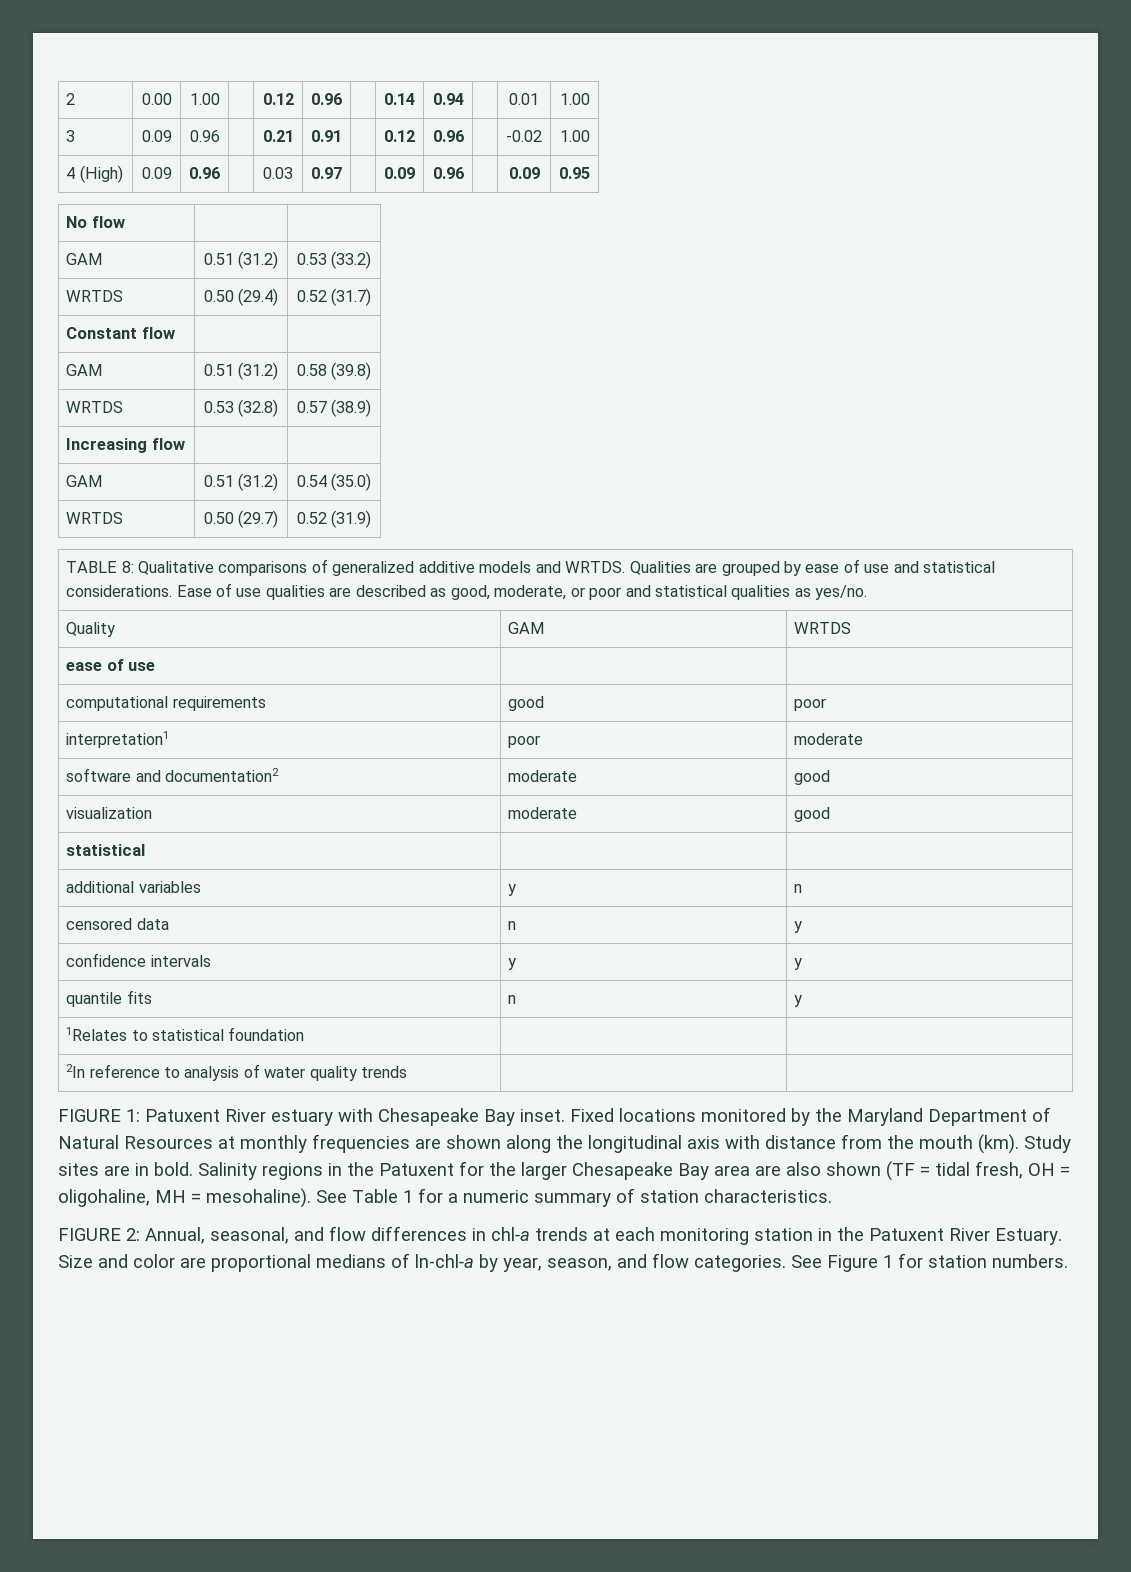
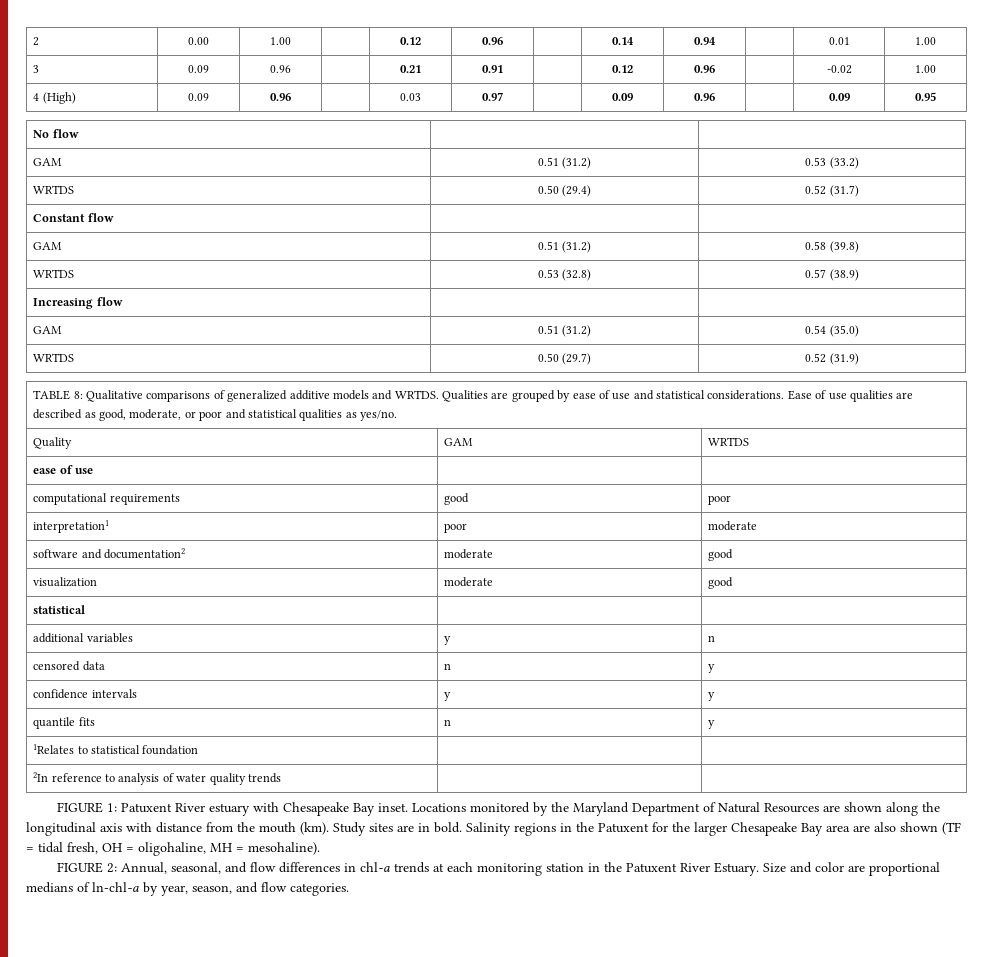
- Fixed locations monitored by the Maryland Department of Natural Resources at monthly frequencies are shown along the longitudinal axis with distance from the mouth (km).
+ Locations monitored by the Maryland Department of Natural Resources are shown along the longitudinal axis with distance from the mouth (km).
- See Table 1 for a numeric summary of station characteristics.
- See Figure 1 for station numbers.

